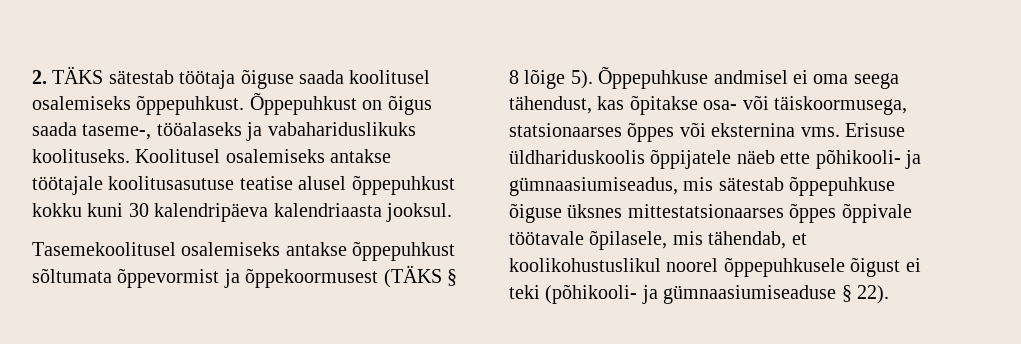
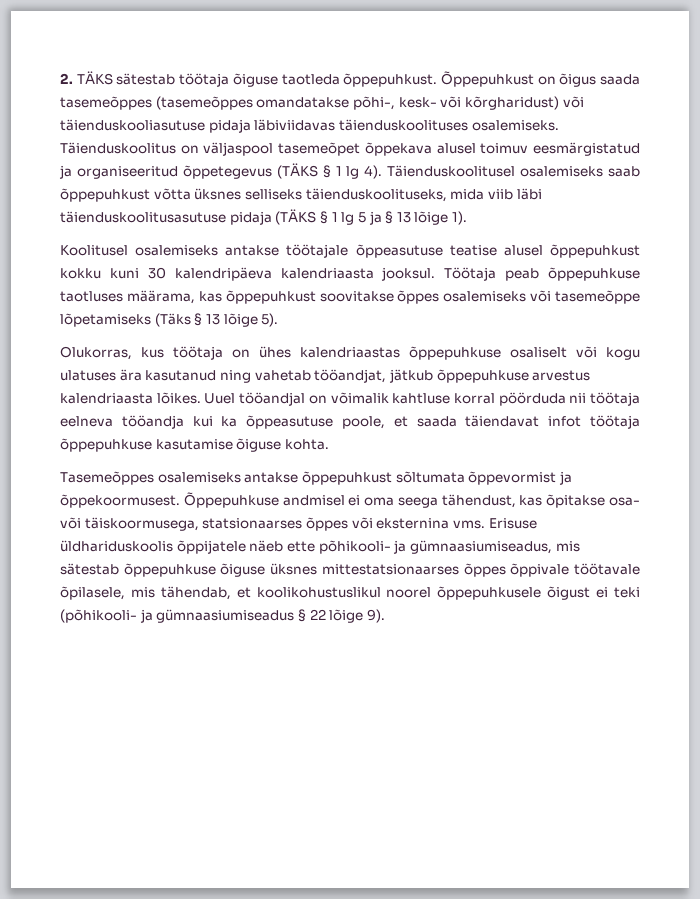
- 2. TÄKS sätestab töötaja õiguse saada koolitusel osalemiseks õppepuhkust.
+ 2. TÄKS sätestab töötaja õiguse taotleda õppepuhkust.
- Õppepuhkust on õigus saada taseme-, tööalaseks ja vabahariduslikuks koolituseks. Koolitusel osalemiseks antakse töötajale koolitusasutuse teatise alusel õppepuhkust kokku kuni 30 kalendripäeva kalendriaasta jooksul.
- Tasemekoolitusel osalemiseks antakse õppepuhkust sõltumata õppevormist ja õppekoormusest (TÄKS § 8 lõige 5).
+ Õppepuhkust on õigus saada tasemeõppes (tasemeõppes omandatakse põhi-, kesk- või kõrgharidust) või täienduskooliasutuse pidaja läbiviidavas täienduskoolituses osalemiseks. Täienduskoolitus on väljaspool tasemeõpet õppekava alusel toimuv eesmärgistatud ja organiseeritud õppetegevus (TÄKS § 1 lg 4). Täienduskoolitusel osalemiseks saab õppepuhkust võtta üksnes selliseks täienduskoolituseks, mida viib läbi täienduskoolitusasutuse pidaja (TÄKS § 1 lg 5 ja § 13 lõige 1).
+ Koolitusel osalemiseks antakse töötajale õppeasutuse teatise alusel õppepuhkust kokku kuni 30 kalendripäeva kalendriaasta jooksul. Töötaja peab õppepuhkuse taotluses määrama, kas õppepuhkust soovitakse õppes osalemiseks või tasemeõppe lõpetamiseks (Täks § 13 lõige 5).
+ Olukorras, kus töötaja on ühes kalendriaastas õppepuhkuse osaliselt või kogu ulatuses ära kasutanud ning vahetab tööandjat, jätkub õppepuhkuse arvestus kalendriaasta lõikes. Uuel tööandjal on võimalik kahtluse korral pöörduda nii töötaja eelneva tööandja kui ka õppeasutuse poole, et saada täiendavat infot töötaja õppepuhkuse kasutamise õiguse kohta.
+ Tasemeõppes osalemiseks antakse õppepuhkust sõltumata õppevormist ja õppekoormusest.
- Erisuse üldhariduskoolis õppijatele näeb ette põhikooli- ja gümnaasiumiseadus, mis sätestab õppepuhkuse õiguse üksnes mittestatsionaarses õppes õppivale töötavale õpilasele, mis tähendab, et koolikohustuslikul noorel õppepuhkusele õigust ei teki (põhikooli- ja gümnaasiumiseaduse § 22).
+ Erisuse üldhariduskoolis õppijatele näeb ette põhikooli- ja gümnaasiumiseadus, mis sätestab õppepuhkuse õiguse üksnes mittestatsionaarses õppes õppivale töötavale õpilasele, mis tähendab, et koolikohustuslikul noorel õppepuhkusele õigust ei teki (põhikooli- ja gümnaasiumiseadus § 22 lõige 9).

